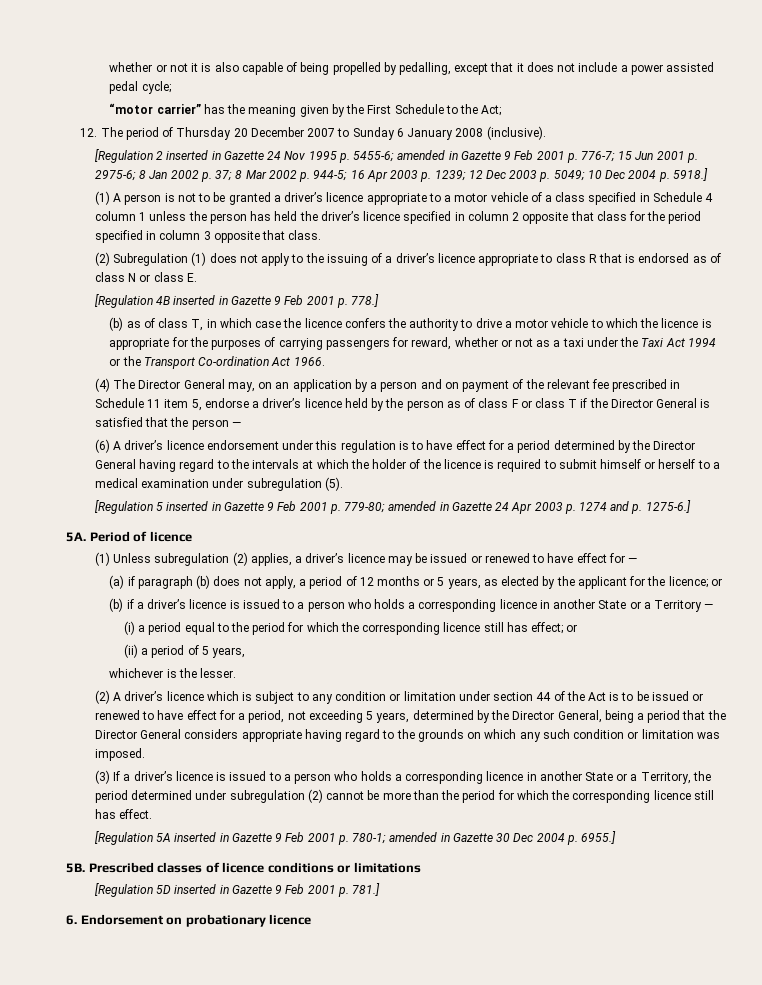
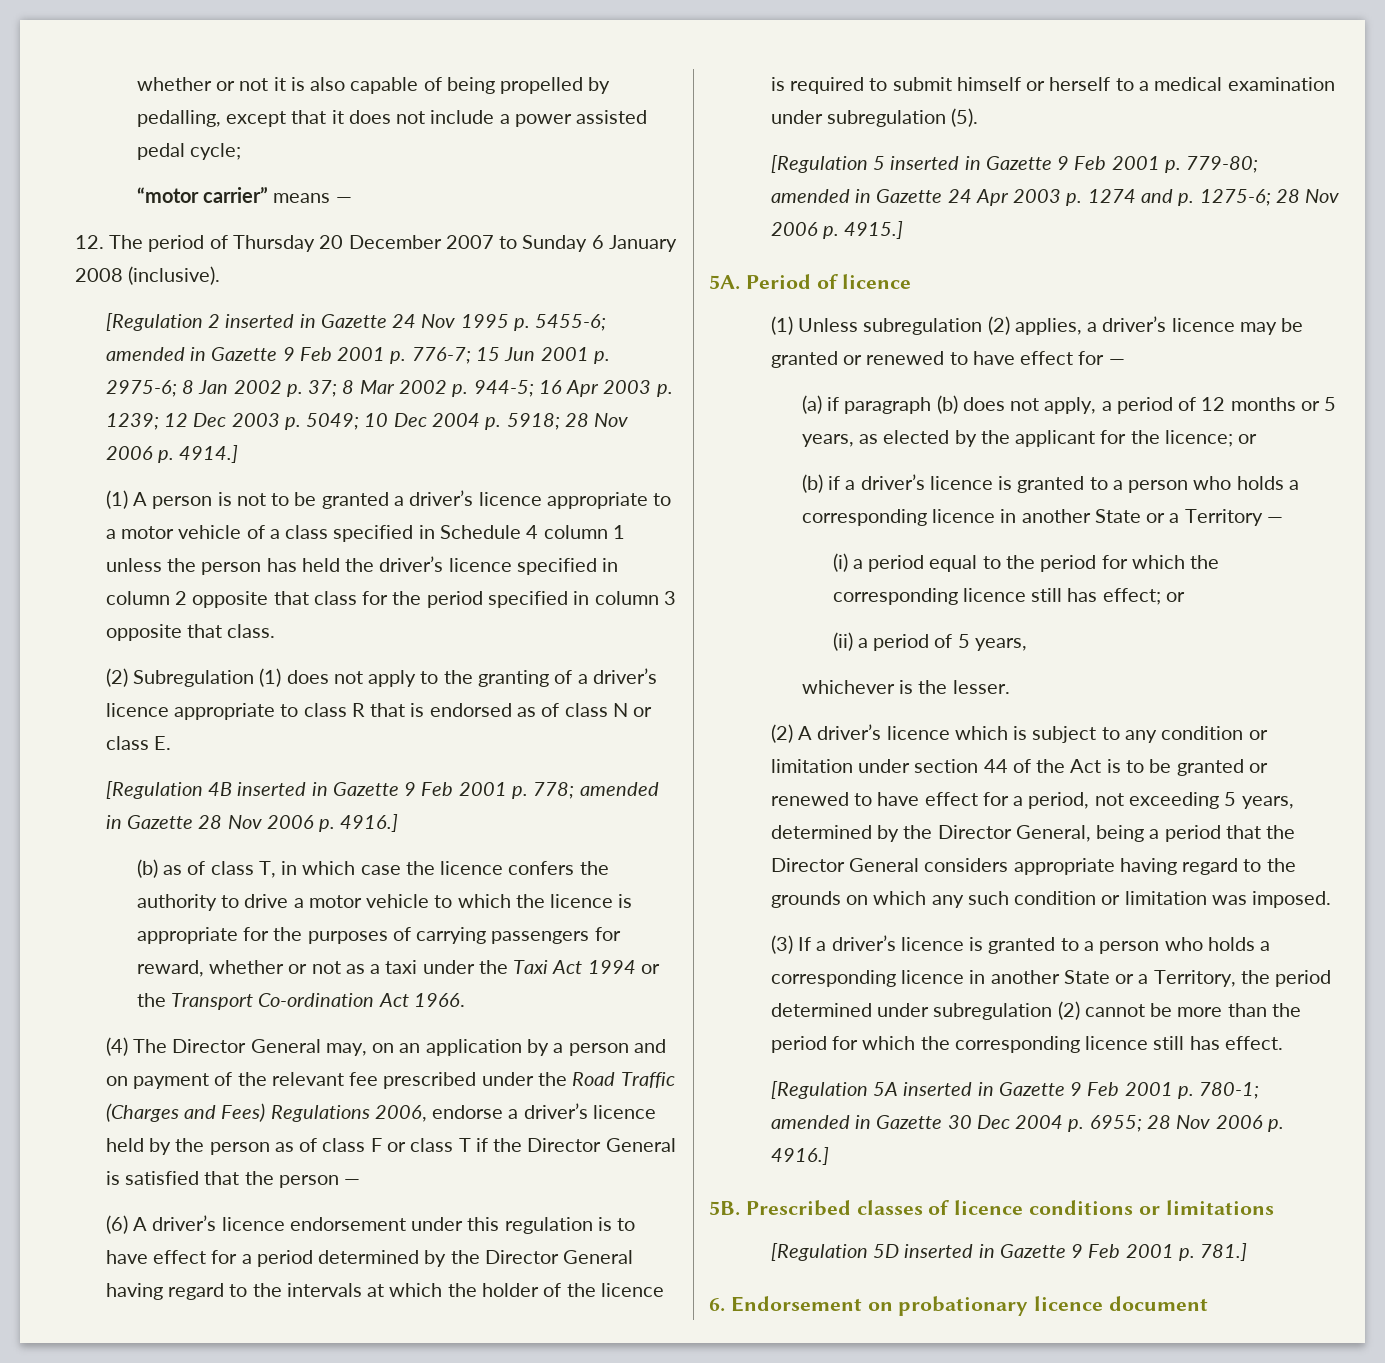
- “motor carrier” has the meaning given by the First Schedule to the Act;
+ “motor carrier” means —
- [Regulation 2 inserted in Gazette 24 Nov 1995 p. 5455-6; amended in Gazette 9 Feb 2001 p. 776-7; 15 Jun 2001 p. 2975-6; 8 Jan 2002 p. 37; 8 Mar 2002 p. 944-5; 16 Apr 2003 p. 1239; 12 Dec 2003 p. 5049; 10 Dec 2004 p. 5918.]
+ [Regulation 2 inserted in Gazette 24 Nov 1995 p. 5455-6; amended in Gazette 9 Feb 2001 p. 776-7; 15 Jun 2001 p. 2975-6; 8 Jan 2002 p. 37; 8 Mar 2002 p. 944-5; 16 Apr 2003 p. 1239; 12 Dec 2003 p. 5049; 10 Dec 2004 p. 5918; 28 Nov 2006 p. 4914.]
- (2) Subregulation (1) does not apply to the issuing of a driver’s licence appropriate to class R that is endorsed as of class N or class E.
+ (2) Subregulation (1) does not apply to the granting of a driver’s licence appropriate to class R that is endorsed as of class N or class E.
- [Regulation 4B inserted in Gazette 9 Feb 2001 p. 778.]
+ [Regulation 4B inserted in Gazette 9 Feb 2001 p. 778; amended in Gazette 28 Nov 2006 p. 4916.]
- (4) The Director General may, on an application by a person and on payment of the relevant fee prescribed in Schedule 11 item 5, endorse a driver’s licence held by the person as of class F or class T if the Director General is satisfied that the person —
+ (4) The Director General may, on an application by a person and on payment of the relevant fee prescribed under the Road Traffic (Charges and Fees) Regulations 2006, endorse a driver’s licence held by the person as of class F or class T if the Director General is satisfied that the person —
- [Regulation 5 inserted in Gazette 9 Feb 2001 p. 779-80; amended in Gazette 24 Apr 2003 p. 1274 and p. 1275-6.]
+ [Regulation 5 inserted in Gazette 9 Feb 2001 p. 779-80; amended in Gazette 24 Apr 2003 p. 1274 and p. 1275-6; 28 Nov 2006 p. 4915.]
- (1) Unless subregulation (2) applies, a driver’s licence may be issued or renewed to have effect for —
+ (1) Unless subregulation (2) applies, a driver’s licence may be granted or renewed to have effect for —
- (b) if a driver’s licence is issued to a person who holds a corresponding licence in another State or a Territory —
+ (b) if a driver’s licence is granted to a person who holds a corresponding licence in another State or a Territory —
- (2) A driver’s licence which is subject to any condition or limitation under section 44 of the Act is to be issued or renewed to have effect for a period, not exceeding 5 years, determined by the Director General, being a period that the Director General considers appropriate having regard to the grounds on which any such condition or limitation was imposed.
+ (2) A driver’s licence which is subject to any condition or limitation under section 44 of the Act is to be granted or renewed to have effect for a period, not exceeding 5 years, determined by the Director General, being a period that the Director General considers appropriate having regard to the grounds on which any such condition or limitation was imposed.
- (3) If a driver’s licence is issued to a person who holds a corresponding licence in another State or a Territory, the period determined under subregulation (2) cannot be more than the period for which the corresponding licence still has effect.
+ (3) If a driver’s licence is granted to a person who holds a corresponding licence in another State or a Territory, the period determined under subregulation (2) cannot be more than the period for which the corresponding licence still has effect.
- [Regulation 5A inserted in Gazette 9 Feb 2001 p. 780-1; amended in Gazette 30 Dec 2004 p. 6955.]
+ [Regulation 5A inserted in Gazette 9 Feb 2001 p. 780-1; amended in Gazette 30 Dec 2004 p. 6955; 28 Nov 2006 p. 4916.]
- 6. Endorsement on probationary licence
+ 6. Endorsement on probationary licence document

